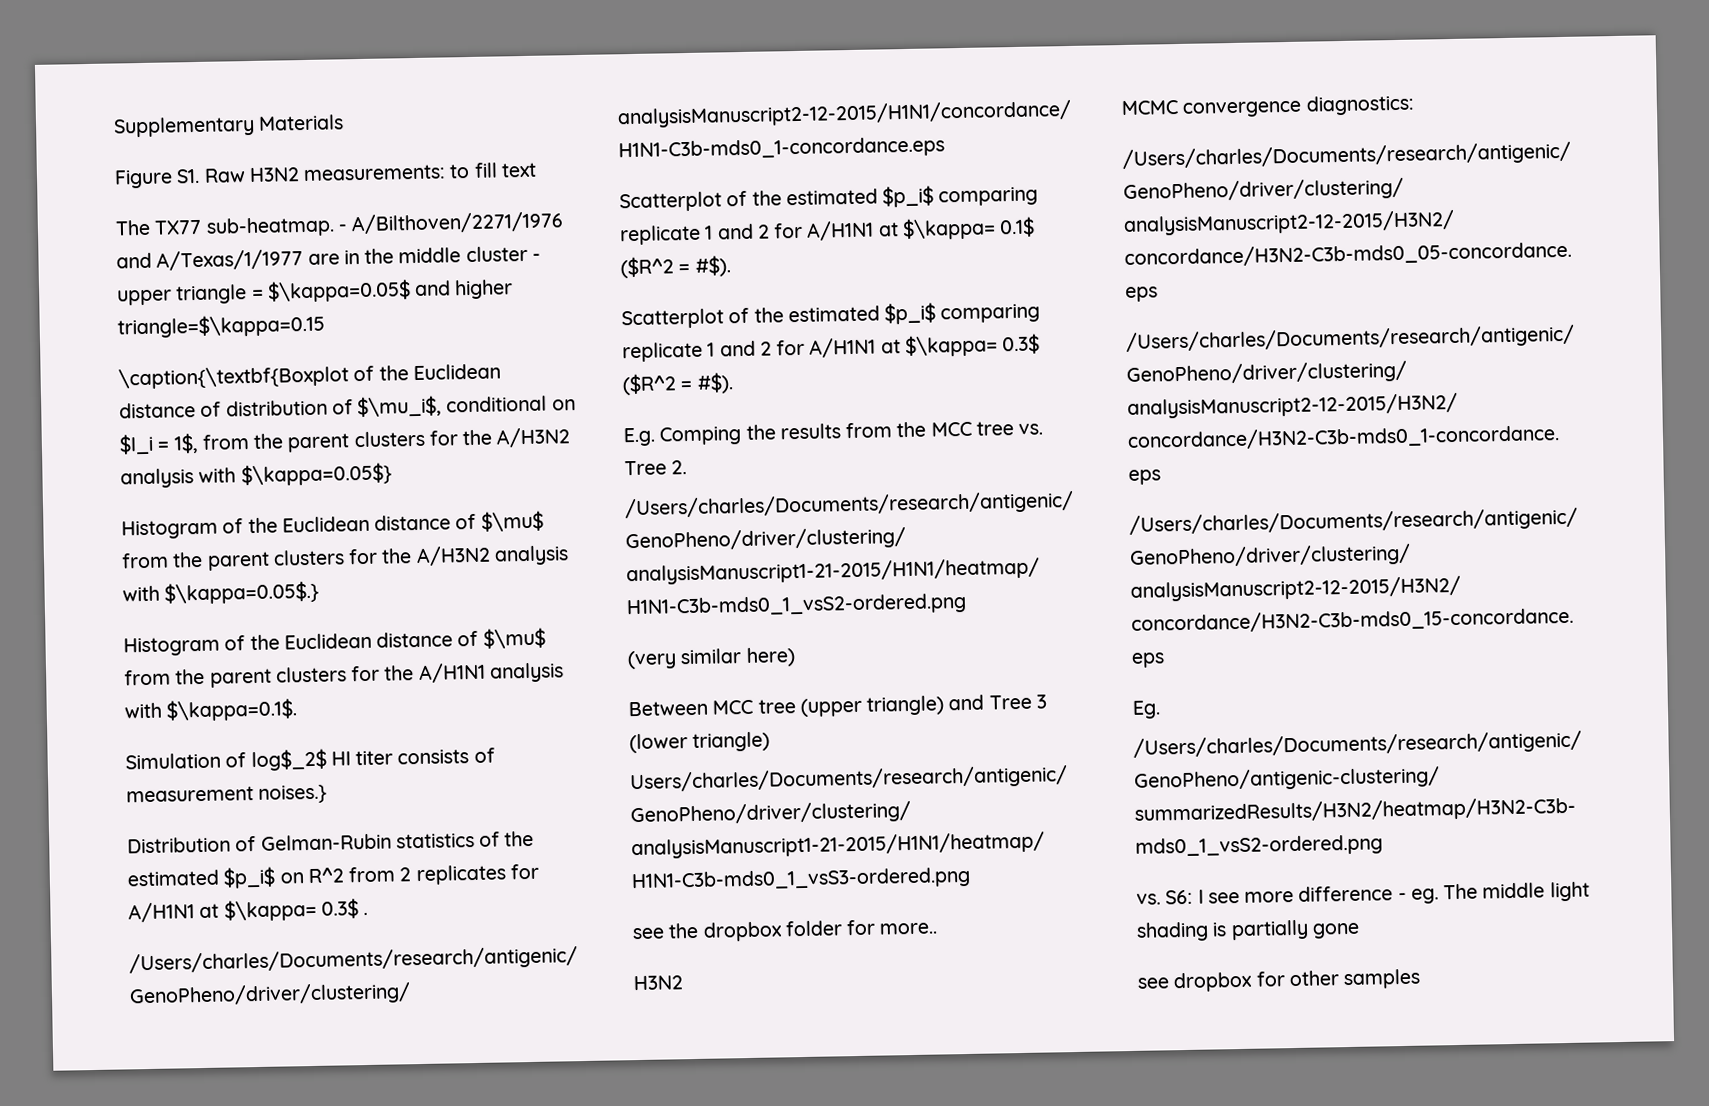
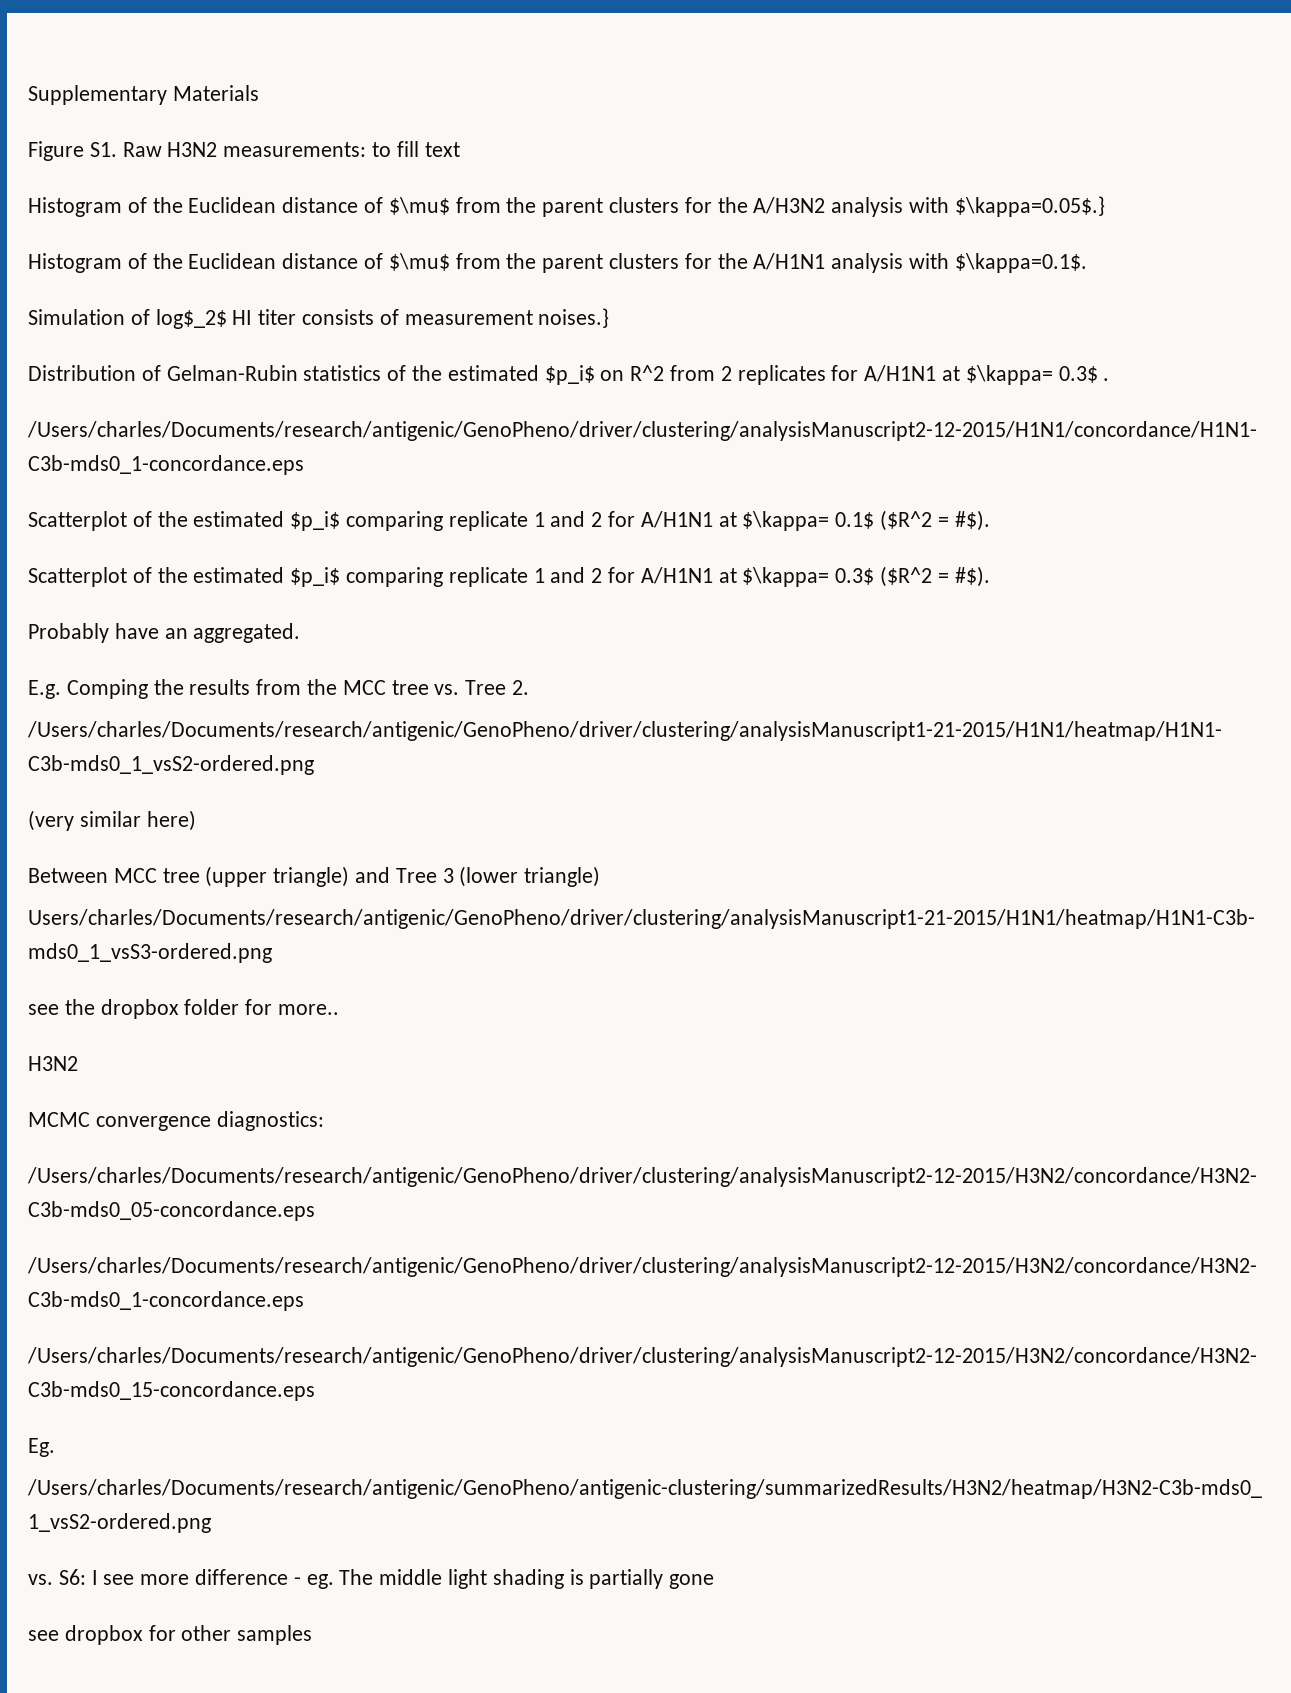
- The TX77 sub-heatmap. - A/Bilthoven/2271/1976 and A/Texas/1/1977 are in the middle cluster - upper triangle = $\kappa=0.05$ and higher triangle=$\kappa=0.15
- \caption{\textbf{Boxplot of the Euclidean distance of distribution of $\mu_i$, conditional on $I_i = 1$, from the parent clusters for the A/H3N2 analysis with $\kappa=0.05$}
+ Probably have an aggregated.

